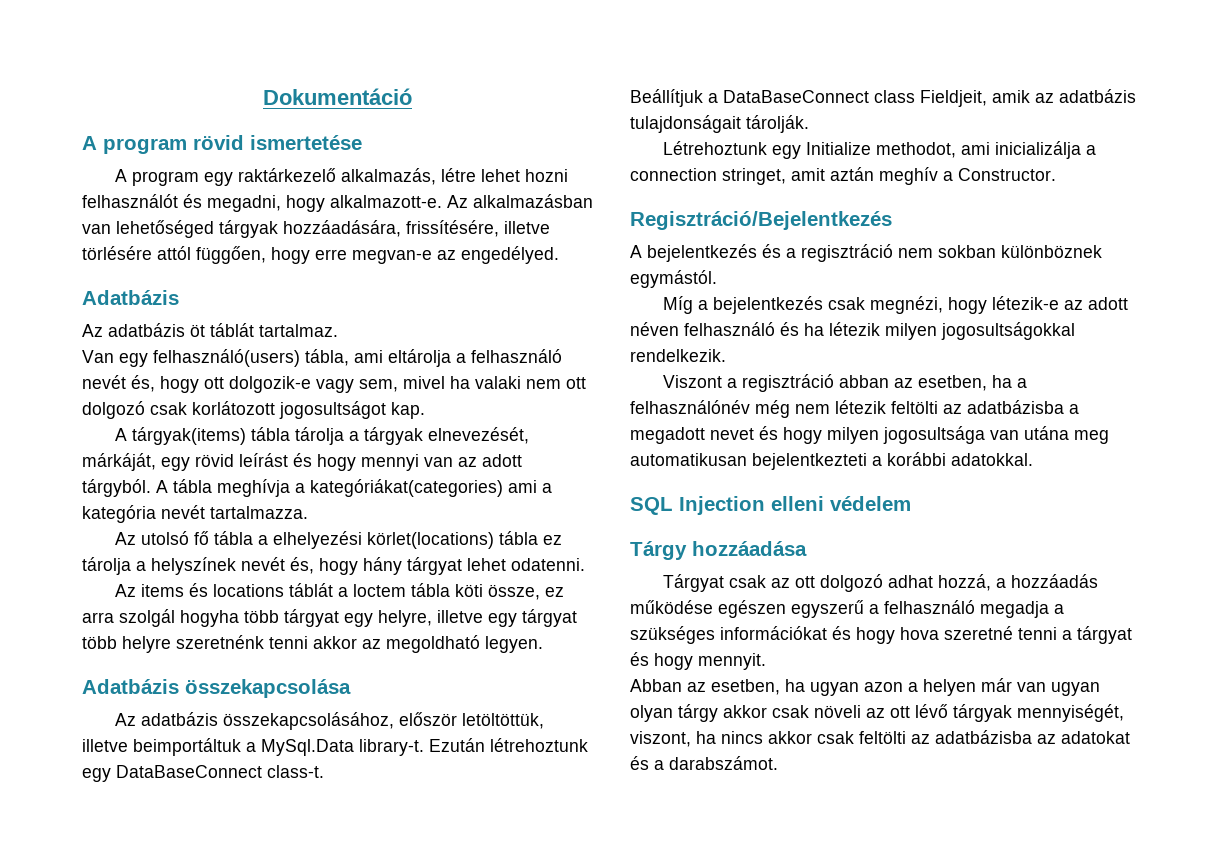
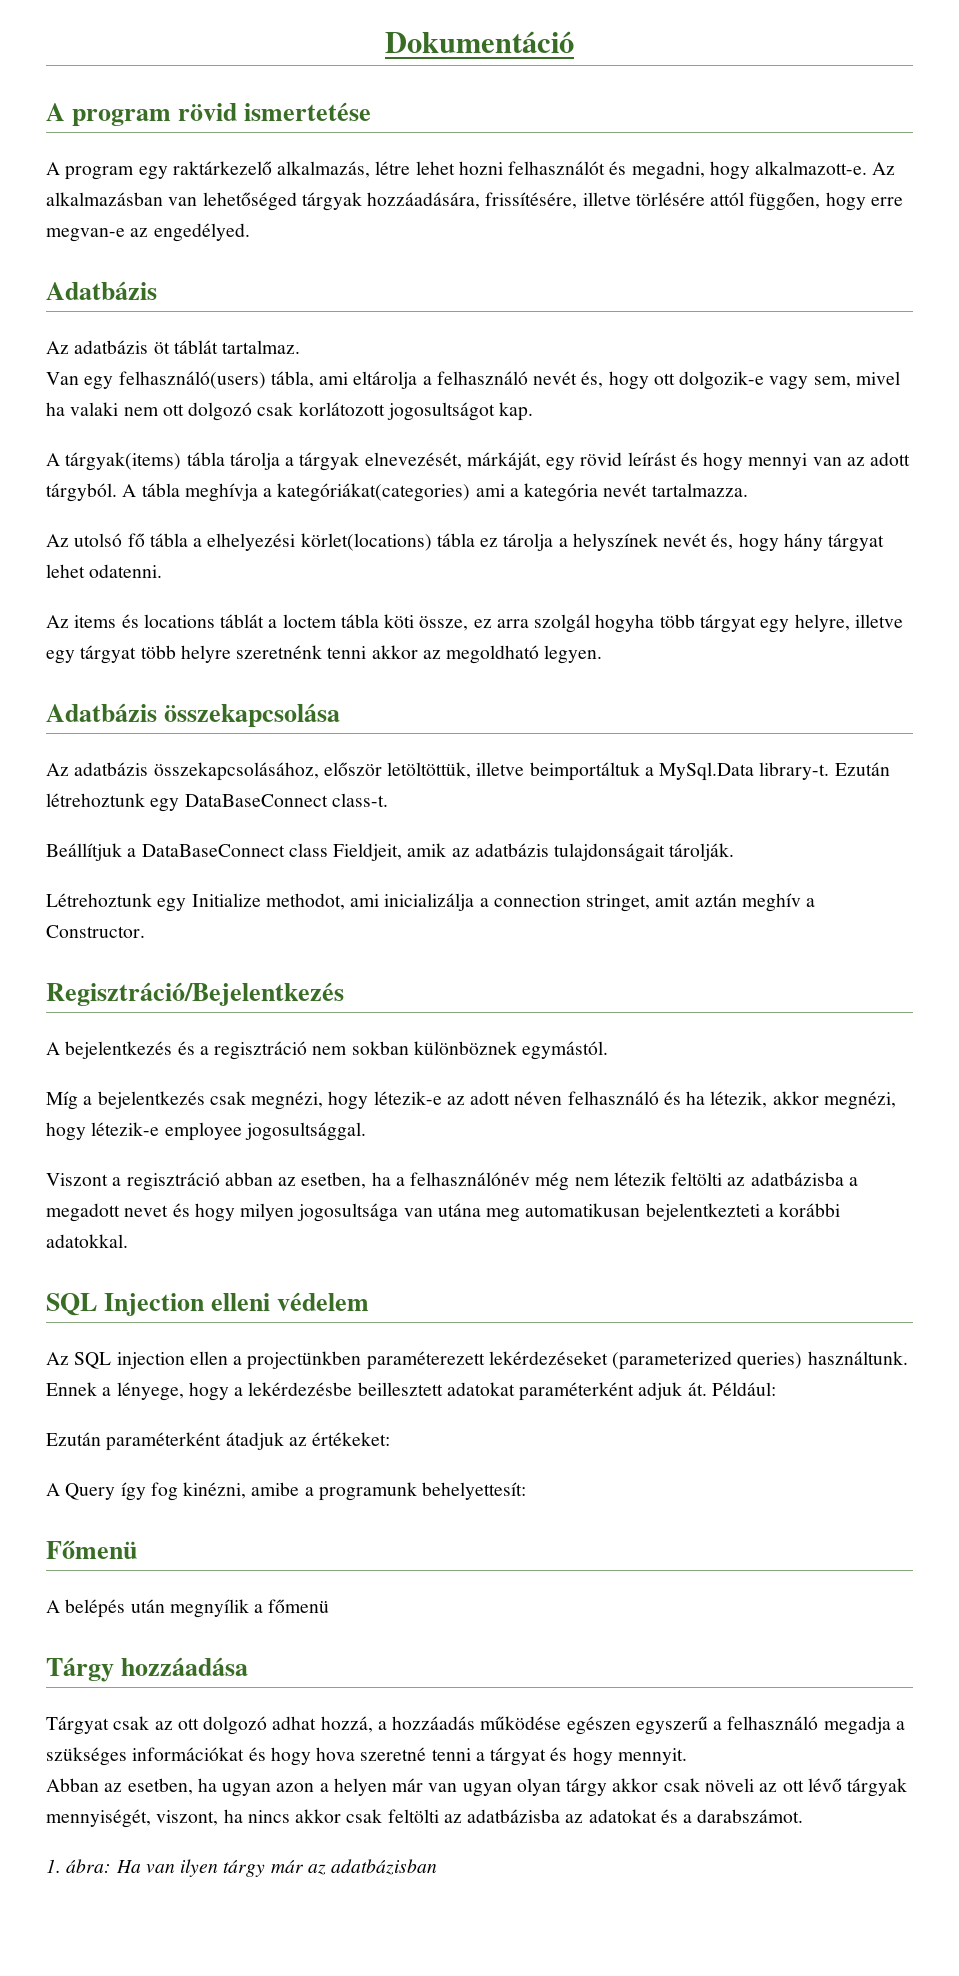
- Míg a bejelentkezés csak megnézi, hogy létezik-e az adott néven felhasználó és ha létezik milyen jogosultságokkal rendelkezik.
+ Míg a bejelentkezés csak megnézi, hogy létezik-e az adott néven felhasználó és ha létezik, akkor megnézi, hogy létezik-e employee jogosultsággal.
+ Az SQL injection ellen a projectünkben paraméterezett lekérdezéseket (parameterized queries) használtunk. Ennek a lényege, hogy a lekérdezésbe beillesztett adatokat paraméterként adjuk át. Például:
+ Ezután paraméterként átadjuk az értékeket:
+ A Query így fog kinézni, amibe a programunk behelyettesít:
+ Főmenü
+ A belépés után megnyílik a főmenü
+ 1. ábra: Ha van ilyen tárgy már az adatbázisban

